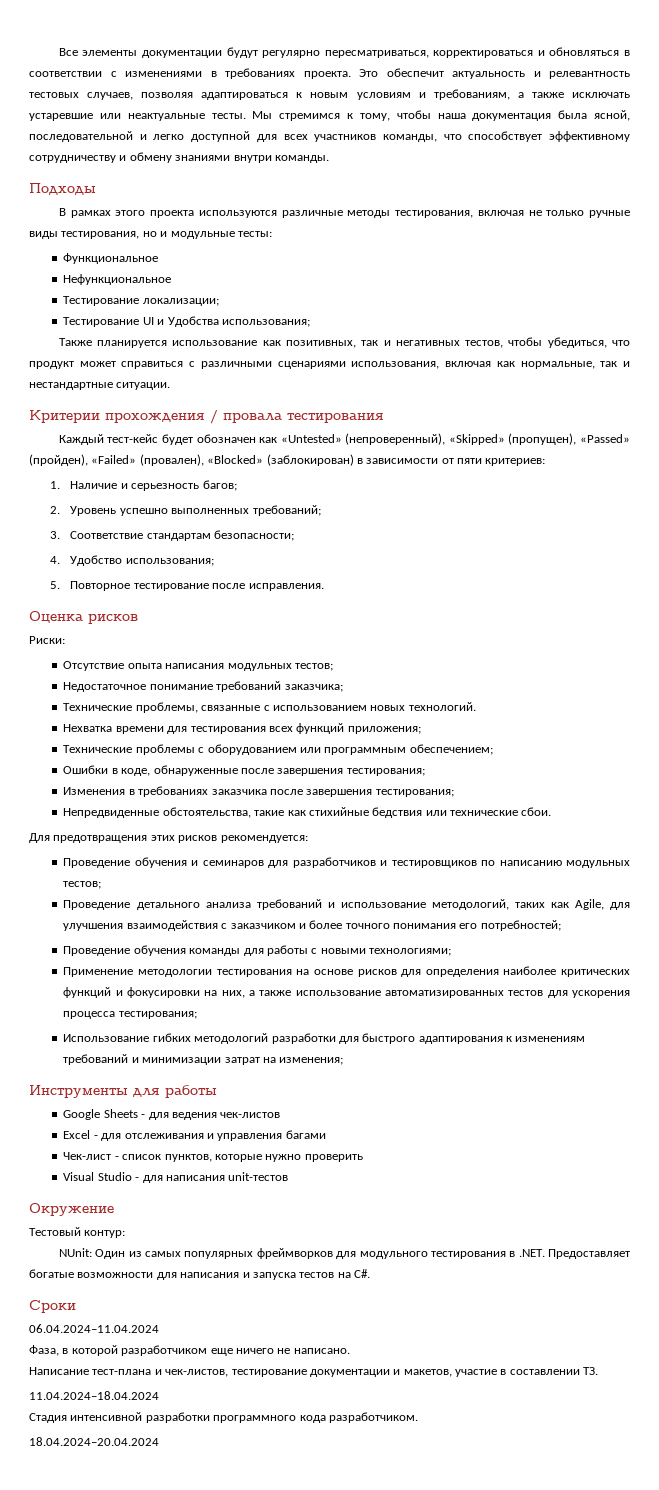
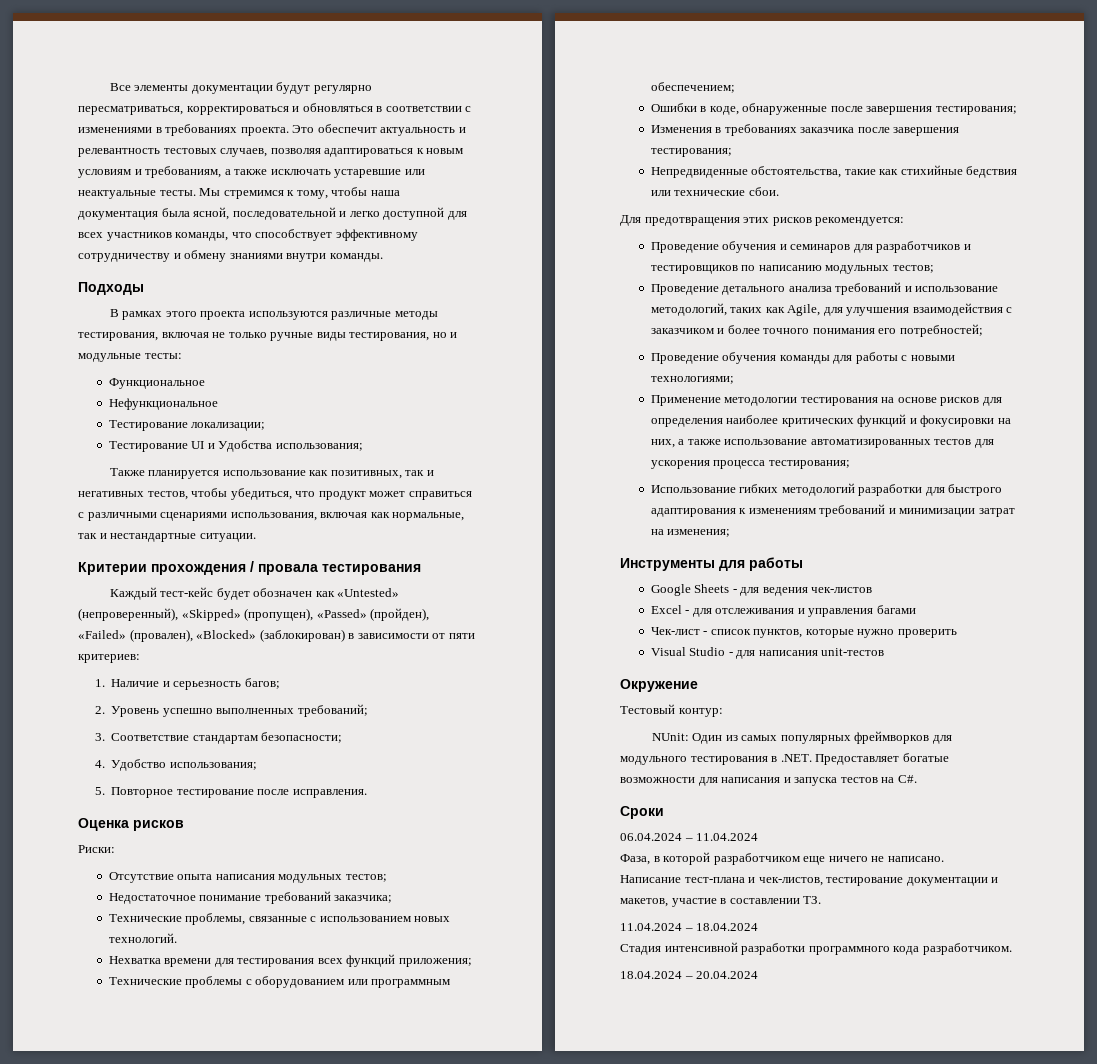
- 06.04.2024–11.04.2024
+ 06.04.2024 – 11.04.2024
- 11.04.2024–18.04.2024
+ 11.04.2024 – 18.04.2024
- 18.04.2024–20.04.2024
+ 18.04.2024 – 20.04.2024

